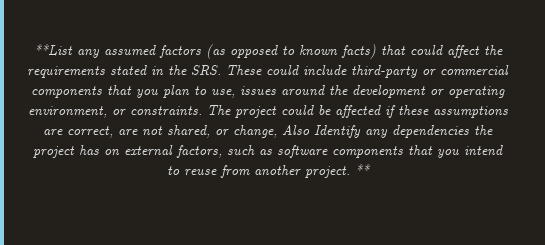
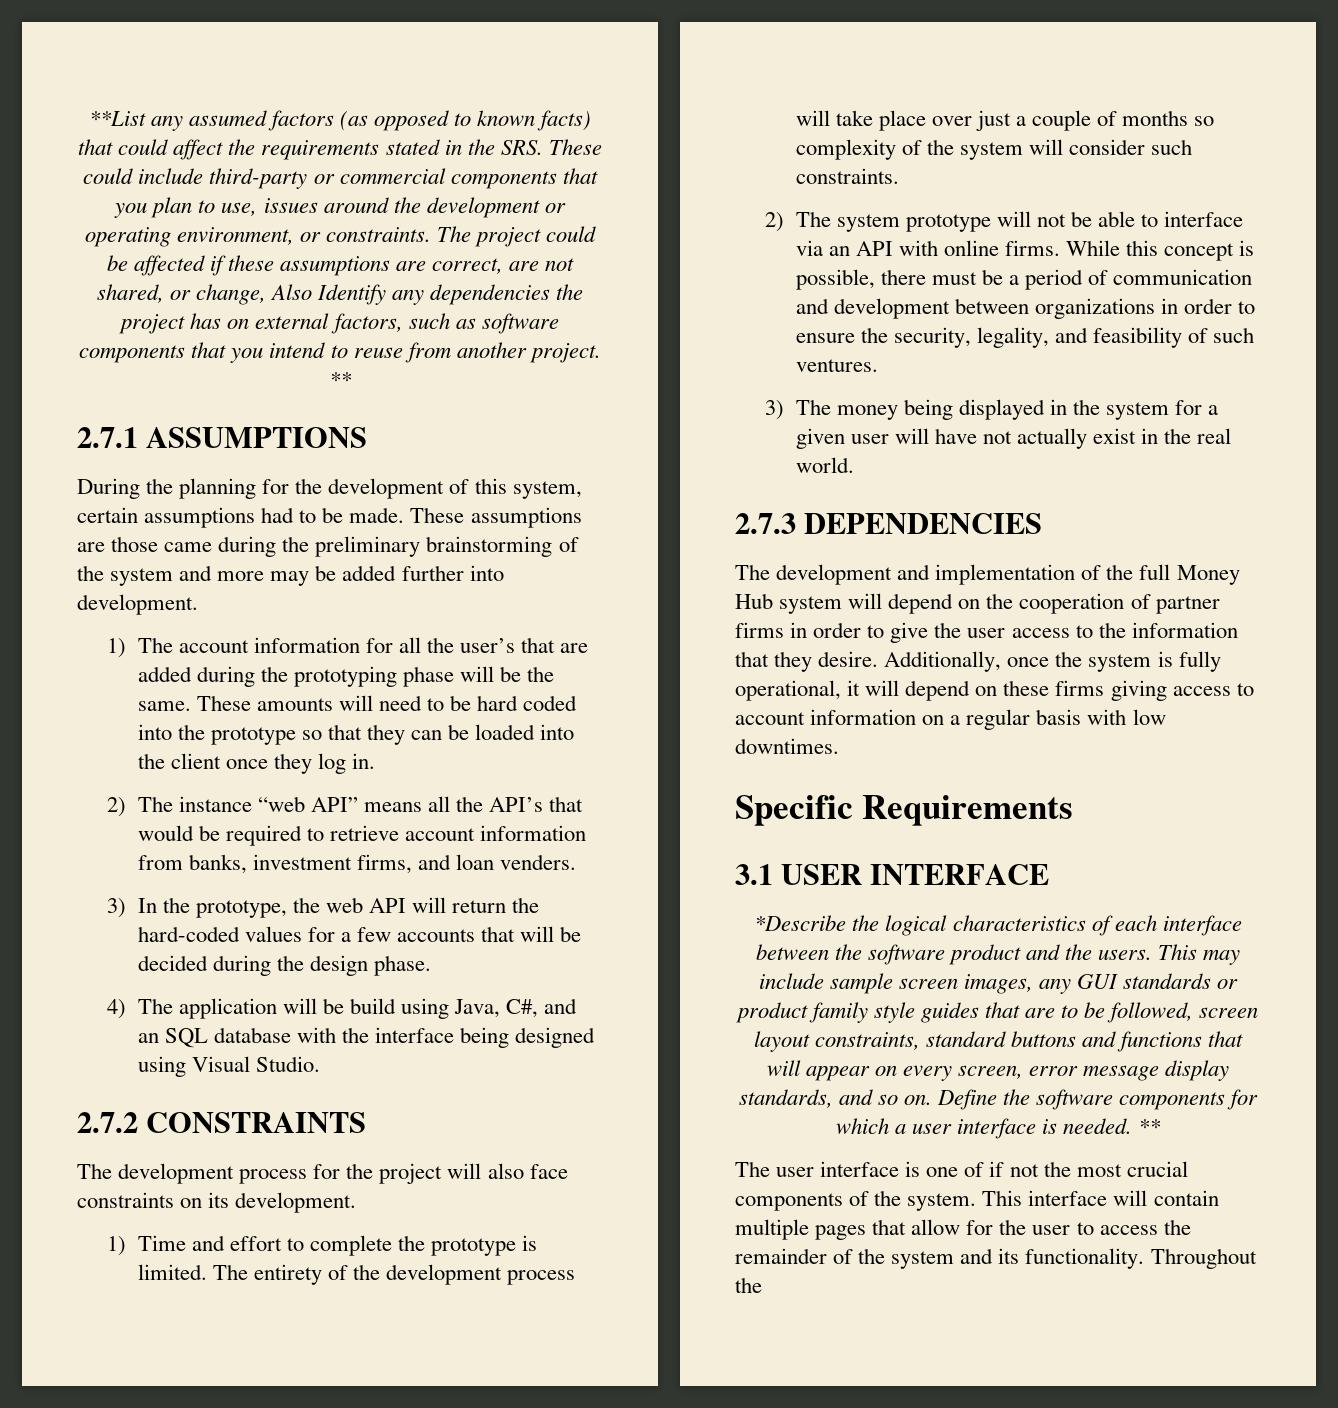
+ 2.7.1 ASSUMPTIONS
+ During the planning for the development of this system, certain assumptions had to be made. These assumptions are those came during the preliminary brainstorming of the system and more may be added further into development.
+ 1) The account information for all the user’s that are added during the prototyping phase will be the same. These amounts will need to be hard coded into the prototype so that they can be loaded into the client once they log in.
+ 2) The instance “web API” means all the API’s that would be required to retrieve account information from banks, investment firms, and loan venders.
+ 3) In the prototype, the web API will return the hard-coded values for a few accounts that will be decided during the design phase.
+ 4) The application will be build using Java, C#, and an SQL database with the interface being designed using Visual Studio.
+ 2.7.2 CONSTRAINTS
+ The development process for the project will also face constraints on its development.
+ 1) Time and effort to complete the prototype is limited. The entirety of the development process will take place over just a couple of months so complexity of the system will consider such constraints.
+ 2) The system prototype will not be able to interface via an API with online firms. While this concept is possible, there must be a period of communication and development between organizations in order to ensure the security, legality, and feasibility of such ventures.
+ 3) The money being displayed in the system for a given user will have not actually exist in the real world.
+ 2.7.3 DEPENDENCIES
+ The development and implementation of the full Money Hub system will depend on the cooperation of partner firms in order to give the user access to the information that they desire. Additionally, once the system is fully operational, it will depend on these firms giving access to account information on a regular basis with low downtimes.
+ Specific Requirements
+ 3.1 USER INTERFACE
+ *Describe the logical characteristics of each interface between the software product and the users. This may include sample screen images, any GUI standards or product family style guides that are to be followed, screen layout constraints, standard buttons and functions that will appear on every screen, error message display standards, and so on. Define the software components for which a user interface is needed. **
+ The user interface is one of if not the most crucial components of the system. This interface will contain multiple pages that allow for the user to access the remainder of the system and its functionality. Throughout the

